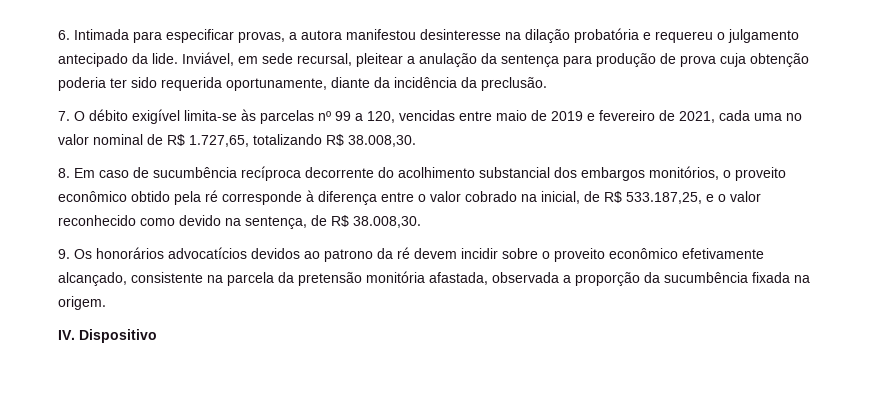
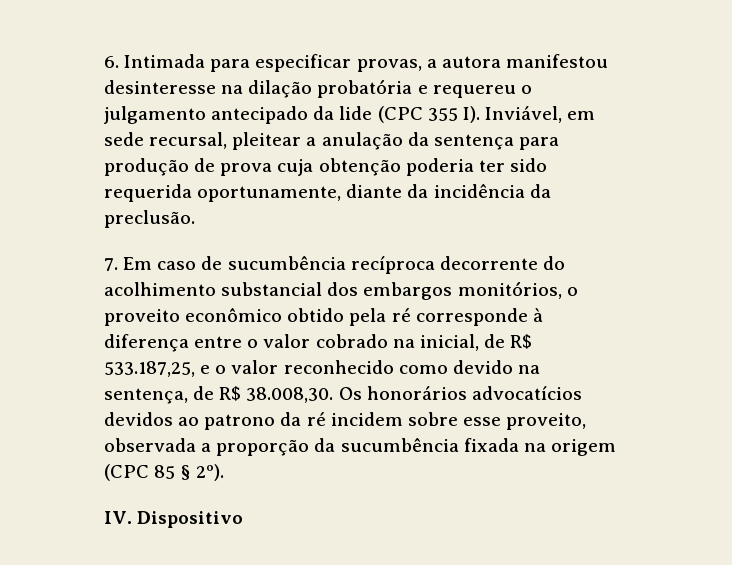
- 6. Intimada para especificar provas, a autora manifestou desinteresse na dilação probatória e requereu o julgamento antecipado da lide. Inviável, em sede recursal, pleitear a anulação da sentença para produção de prova cuja obtenção poderia ter sido requerida oportunamente, diante da incidência da preclusão.
+ 6. Intimada para especificar provas, a autora manifestou desinteresse na dilação probatória e requereu o julgamento antecipado da lide (CPC 355 I). Inviável, em sede recursal, pleitear a anulação da sentença para produção de prova cuja obtenção poderia ter sido requerida oportunamente, diante da incidência da preclusão.
- 7. O débito exigível limita-se às parcelas nº 99 a 120, vencidas entre maio de 2019 e fevereiro de 2021, cada uma no valor nominal de R$ 1.727,65, totalizando R$ 38.008,30.
- 8. Em caso de sucumbência recíproca decorrente do acolhimento substancial dos embargos monitórios, o proveito econômico obtido pela ré corresponde à diferença entre o valor cobrado na inicial, de R$ 533.187,25, e o valor reconhecido como devido na sentença, de R$ 38.008,30.
- 9. Os honorários advocatícios devidos ao patrono da ré devem incidir sobre o proveito econômico efetivamente alcançado, consistente na parcela da pretensão monitória afastada, observada a proporção da sucumbência fixada na origem.
+ 7. Em caso de sucumbência recíproca decorrente do acolhimento substancial dos embargos monitórios, o proveito econômico obtido pela ré corresponde à diferença entre o valor cobrado na inicial, de R$ 533.187,25, e o valor reconhecido como devido na sentença, de R$ 38.008,30. Os honorários advocatícios devidos ao patrono da ré incidem sobre esse proveito, observada a proporção da sucumbência fixada na origem (CPC 85 § 2º).

